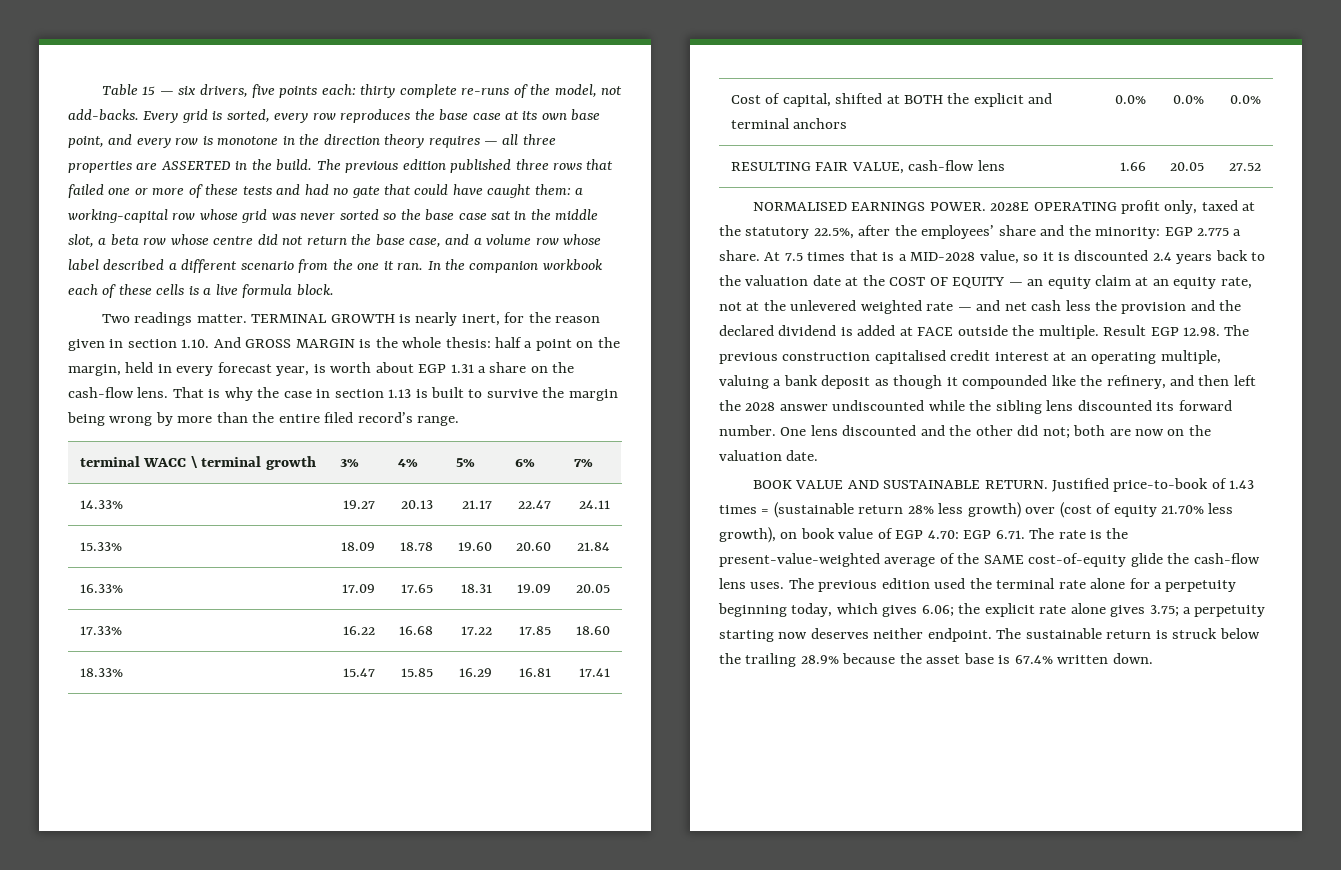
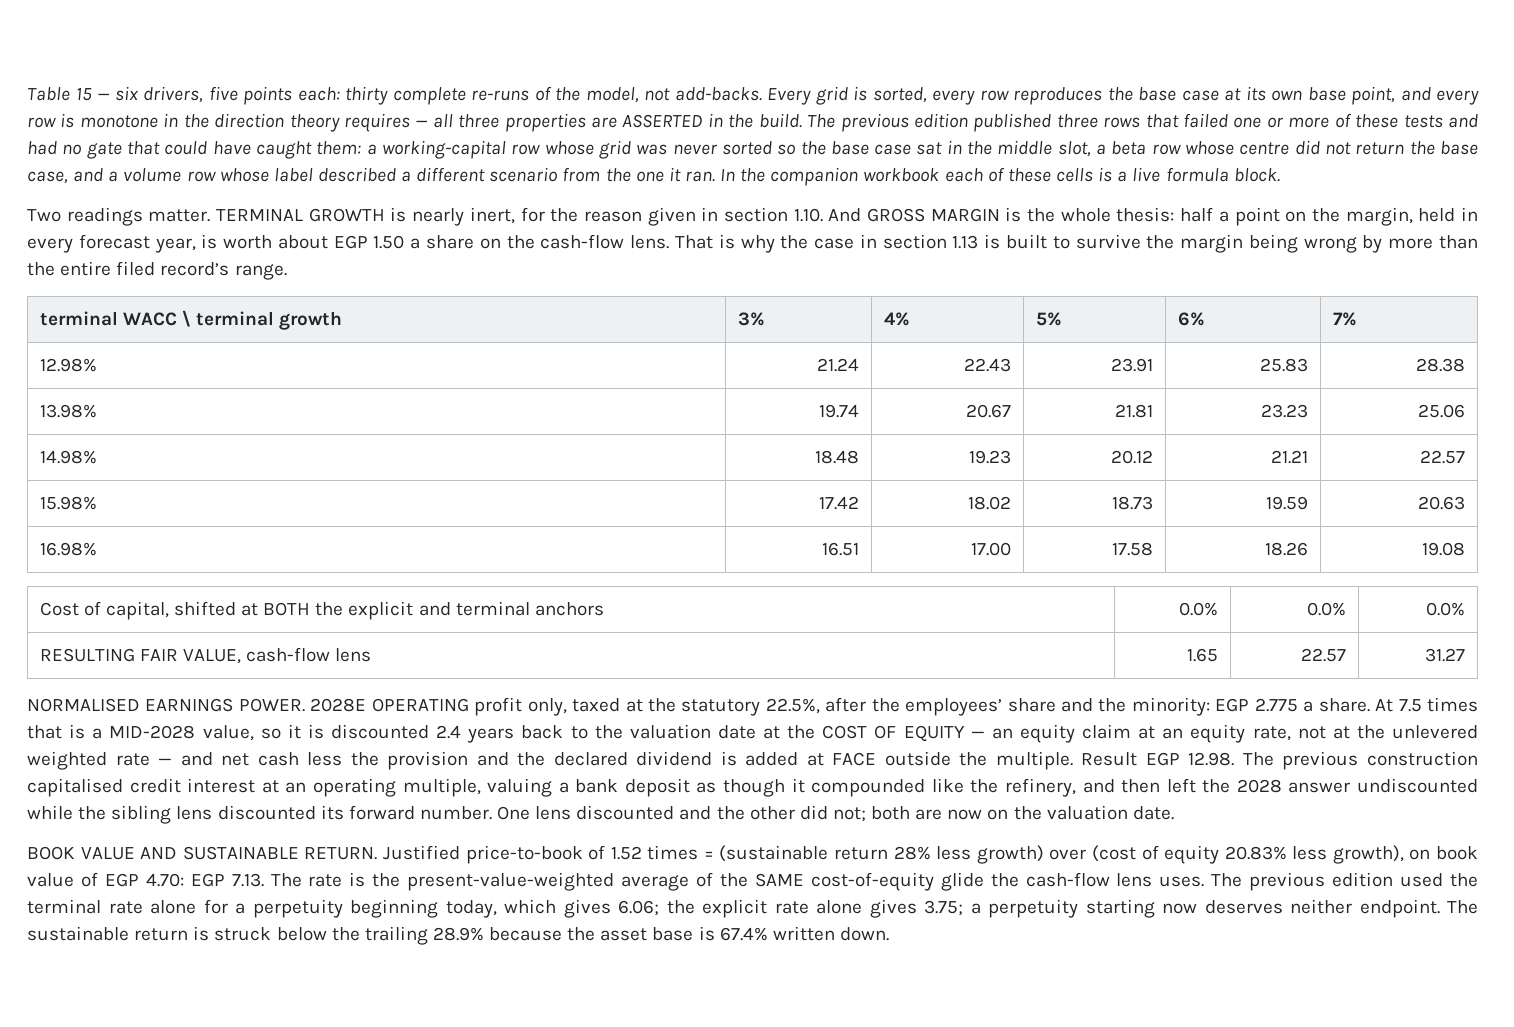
- TERMINAL GROWTH is nearly inert, for the reason given in section 1.10. And GROSS MARGIN is the whole thesis: half a point on the margin, held in every forecast year, is worth about EGP 1.31 a share on the cash-flow lens.
+ TERMINAL GROWTH is nearly inert, for the reason given in section 1.10. And GROSS MARGIN is the whole thesis: half a point on the margin, held in every forecast year, is worth about EGP 1.50 a share on the cash-flow lens.
- 14.33% | 19.27 | 20.13 | 21.17 | 22.47 | 24.11
- 15.33% | 18.09 | 18.78 | 19.60 | 20.60 | 21.84
- 16.33% | 17.09 | 17.65 | 18.31 | 19.09 | 20.05
- 17.33% | 16.22 | 16.68 | 17.22 | 17.85 | 18.60
- 18.33% | 15.47 | 15.85 | 16.29 | 16.81 | 17.41
+ 12.98% | 21.24 | 22.43 | 23.91 | 25.83 | 28.38
+ 13.98% | 19.74 | 20.67 | 21.81 | 23.23 | 25.06
+ 14.98% | 18.48 | 19.23 | 20.12 | 21.21 | 22.57
+ 15.98% | 17.42 | 18.02 | 18.73 | 19.59 | 20.63
+ 16.98% | 16.51 | 17.00 | 17.58 | 18.26 | 19.08
- RESULTING FAIR VALUE, cash-flow lens | 1.66 | 20.05 | 27.52
+ RESULTING FAIR VALUE, cash-flow lens | 1.65 | 22.57 | 31.27
- Justified price-to-book of 1.43 times = (sustainable return 28% less growth) over (cost of equity 21.70% less growth), on book value of EGP 4.70: EGP 6.71. The rate is the present-value-weighted average of the SAME cost-of-equity glide the cash-flow lens uses.
+ Justified price-to-book of 1.52 times = (sustainable return 28% less growth) over (cost of equity 20.83% less growth), on book value of EGP 4.70: EGP 7.13. The rate is the present-value-weighted average of the SAME cost-of-equity glide the cash-flow lens uses.

